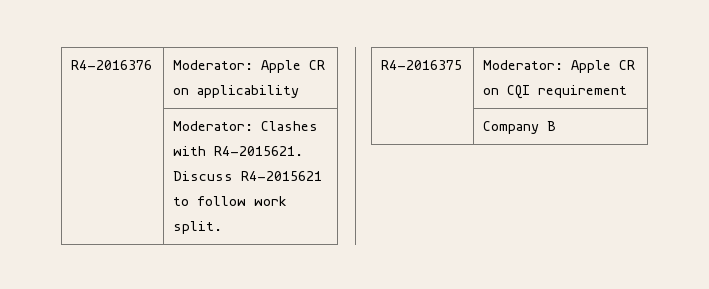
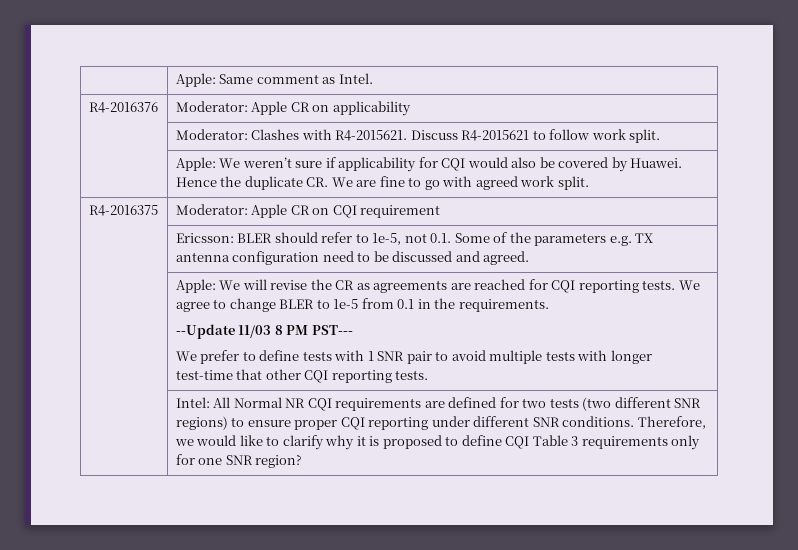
+ | Apple: Same comment as Intel.
+ | Apple: We weren’t sure if applicability for CQI would also be covered by Huawei. Hence the duplicate CR. We are fine to go with agreed work split.
- | Company B
+ | Ericsson: BLER should refer to 1e-5, not 0.1. Some of the parameters e.g. TX antenna configuration need to be discussed and agreed.
+ | Apple: We will revise the CR as agreements are reached for CQI reporting tests. We agree to change BLER to 1e-5 from 0.1 in the requirements.
+ --Update 11/03 8 PM PST---
+ We prefer to define tests with 1 SNR pair to avoid multiple tests with longer test-time that other CQI reporting tests.
+ | Intel: All Normal NR CQI requirements are defined for two tests (two different SNR regions) to ensure proper CQI reporting under different SNR conditions. Therefore, we would like to clarify why it is proposed to define CQI Table 3 requirements only for one SNR region?

